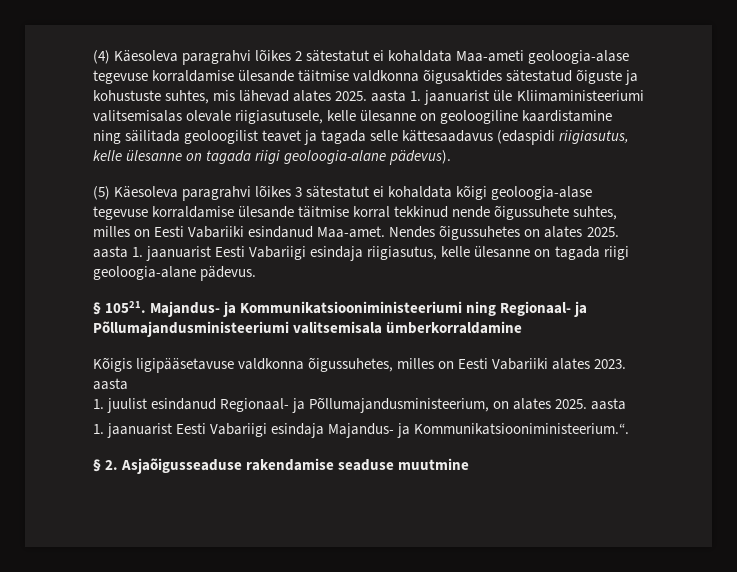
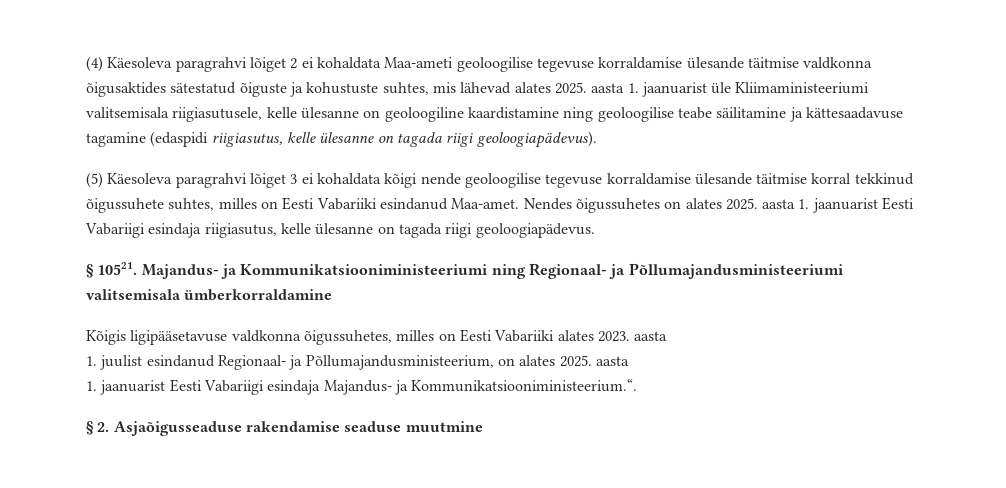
- (4) Käesoleva paragrahvi lõikes 2 sätestatut ei kohaldata Maa-ameti geoloogia-alase tegevuse korraldamise ülesande täitmise valdkonna õigusaktides sätestatud õiguste ja kohustuste suhtes, mis lähevad alates 2025. aasta 1. jaanuarist üle Kliimaministeeriumi valitsemisalas olevale riigiasutusele, kelle ülesanne on geoloogiline kaardistamine ning säilitada geoloogilist teavet ja tagada selle kättesaadavus (edaspidi riigiasutus, kelle ülesanne on tagada riigi geoloogia-alane pädevus).
+ (4) Käesoleva paragrahvi lõiget 2 ei kohaldata Maa-ameti geoloogilise tegevuse korraldamise ülesande täitmise valdkonna õigusaktides sätestatud õiguste ja kohustuste suhtes, mis lähevad alates 2025. aasta 1. jaanuarist üle Kliimaministeeriumi valitsemisala riigiasutusele, kelle ülesanne on geoloogiline kaardistamine ning geoloogilise teabe säilitamine ja kättesaadavuse tagamine (edaspidi riigiasutus, kelle ülesanne on tagada riigi geoloogiapädevus).
- (5) Käesoleva paragrahvi lõikes 3 sätestatut ei kohaldata kõigi geoloogia-alase tegevuse korraldamise ülesande täitmise korral tekkinud nende õigussuhete suhtes, milles on Eesti Vabariiki esindanud Maa-amet.
+ (5) Käesoleva paragrahvi lõiget 3 ei kohaldata kõigi nende geoloogilise tegevuse korraldamise ülesande täitmise korral tekkinud õigussuhete suhtes, milles on Eesti Vabariiki esindanud Maa-amet.
- Nendes õigussuhetes on alates 2025. aasta 1. jaanuarist Eesti Vabariigi esindaja riigiasutus, kelle ülesanne on tagada riigi geoloogia-alane pädevus.
+ Nendes õigussuhetes on alates 2025. aasta 1. jaanuarist Eesti Vabariigi esindaja riigiasutus, kelle ülesanne on tagada riigi geoloogiapädevus.

